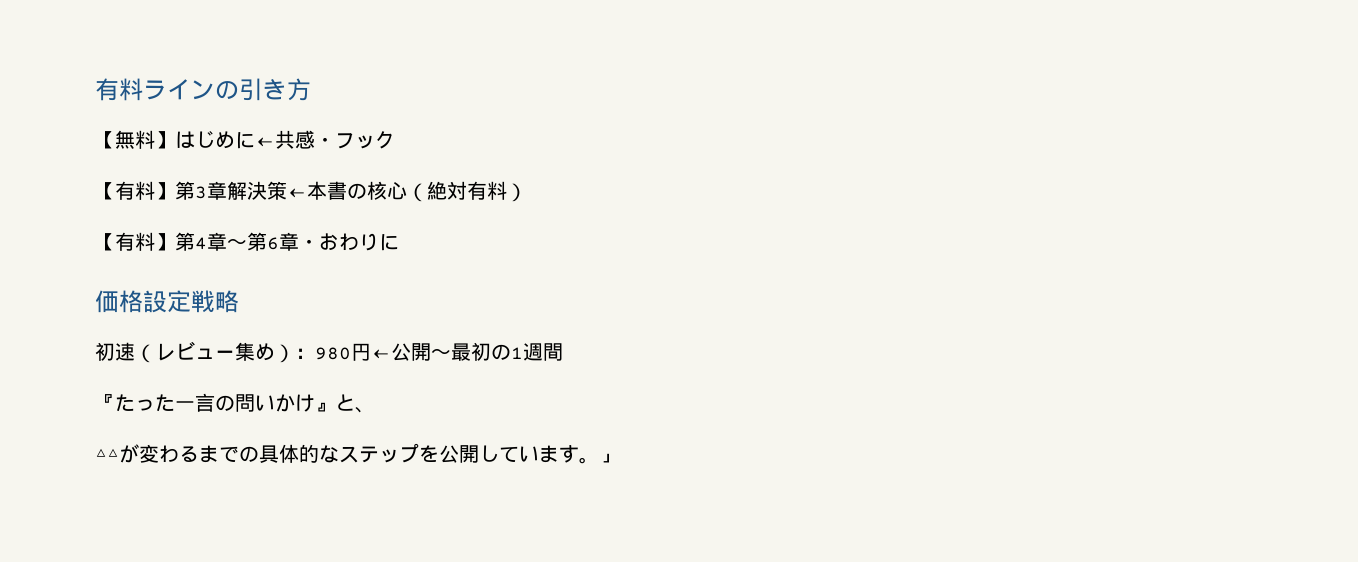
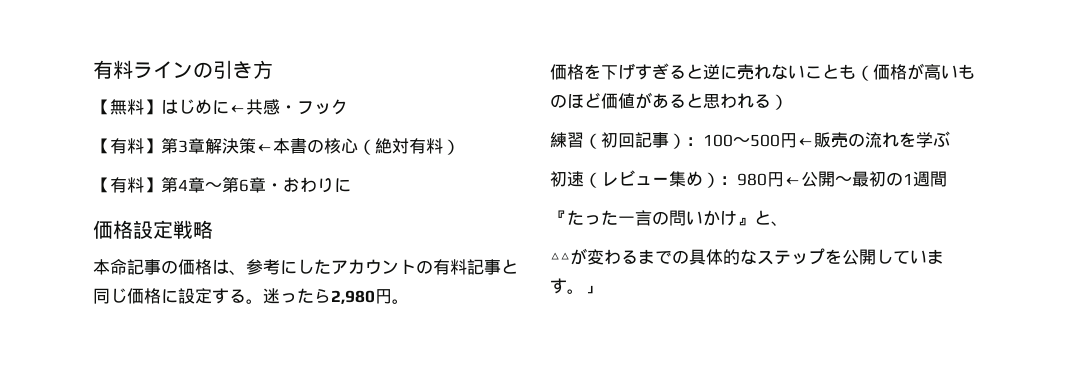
+ 本命記事の価格は、参考にしたアカウントの有料記事と同じ価格に設定する。迷ったら2,980円。
+ 価格を下げすぎると逆に売れないことも（価格が高いものほど価値があると思われる）
+ 練習（初回記事）：100〜500円←販売の流れを学ぶ

